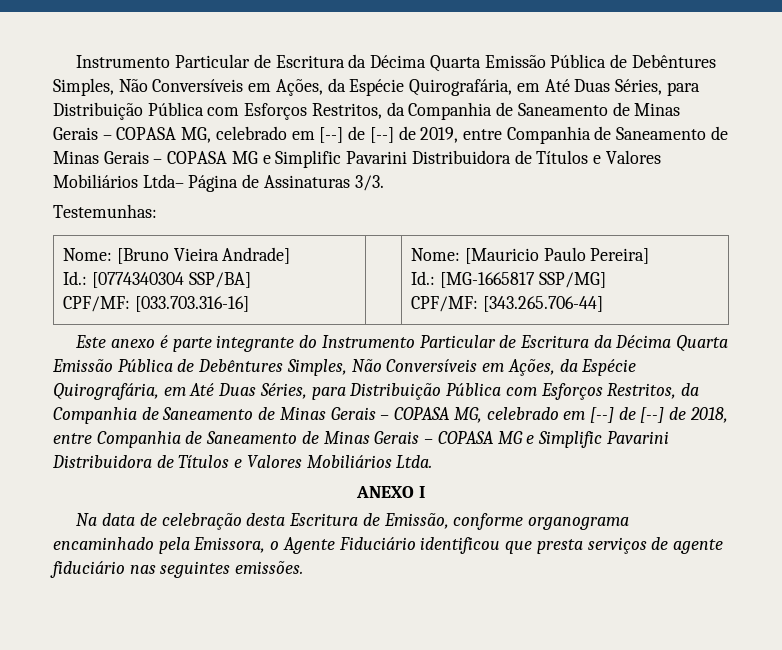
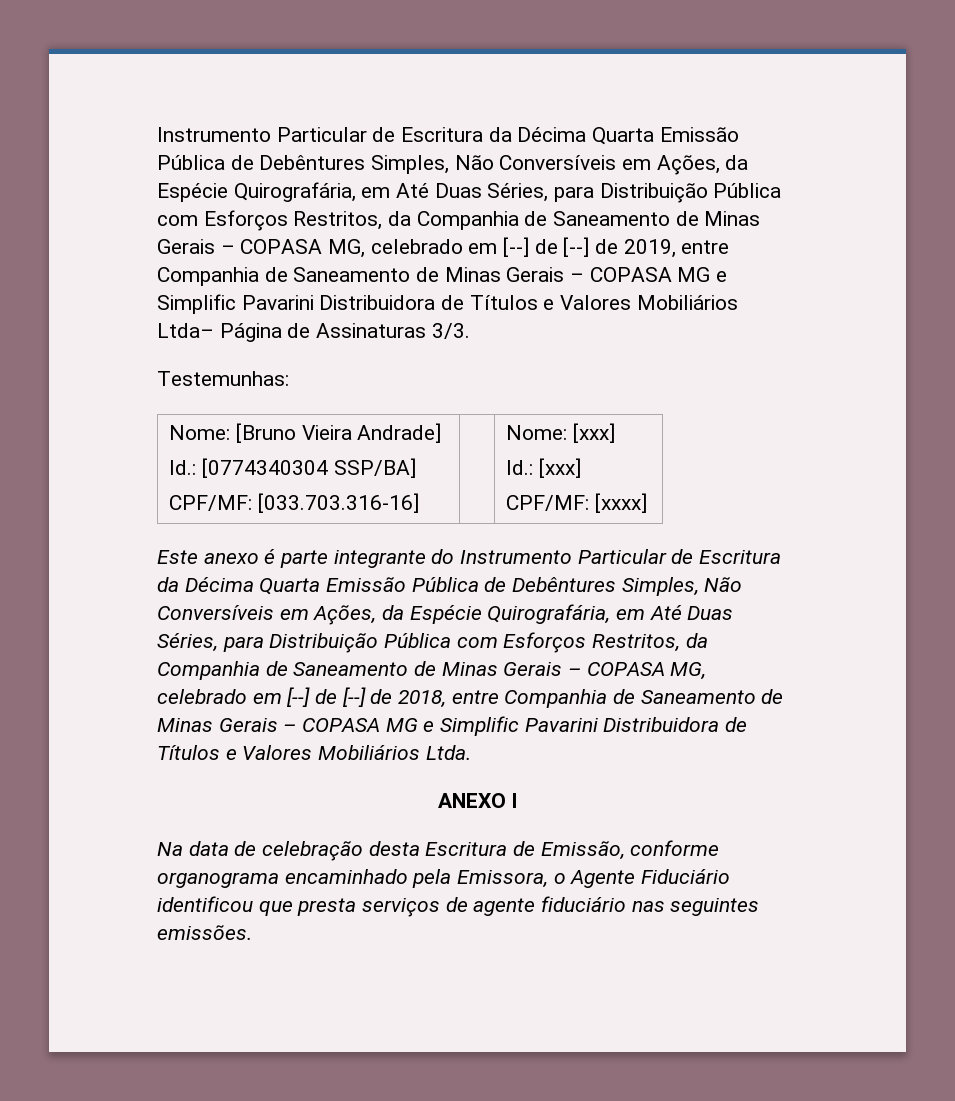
  Nome: [Bruno Vieira Andrade]
  Id.: [0774340304 SSP/BA]
- CPF/MF: [033.703.316-16] | | Nome: [Mauricio Paulo Pereira]
- Id.: [MG-1665817 SSP/MG]
- CPF/MF: [343.265.706-44]
+ CPF/MF: [033.703.316-16] | | Nome: [xxx]
+ Id.: [xxx]
+ CPF/MF: [xxxx]

